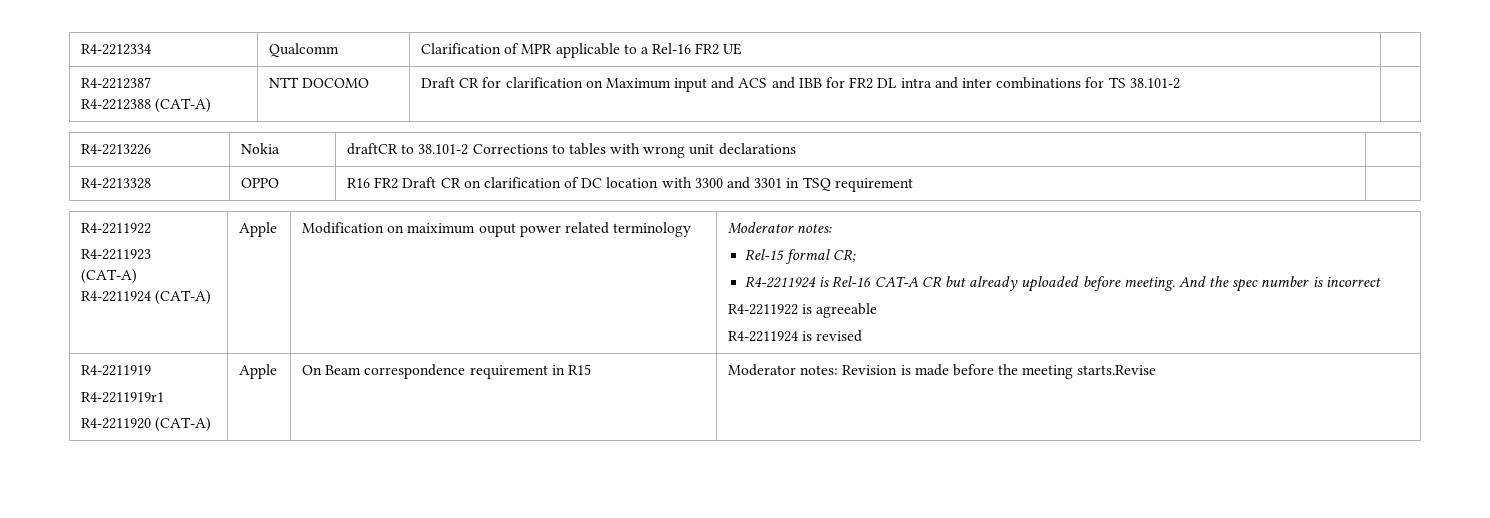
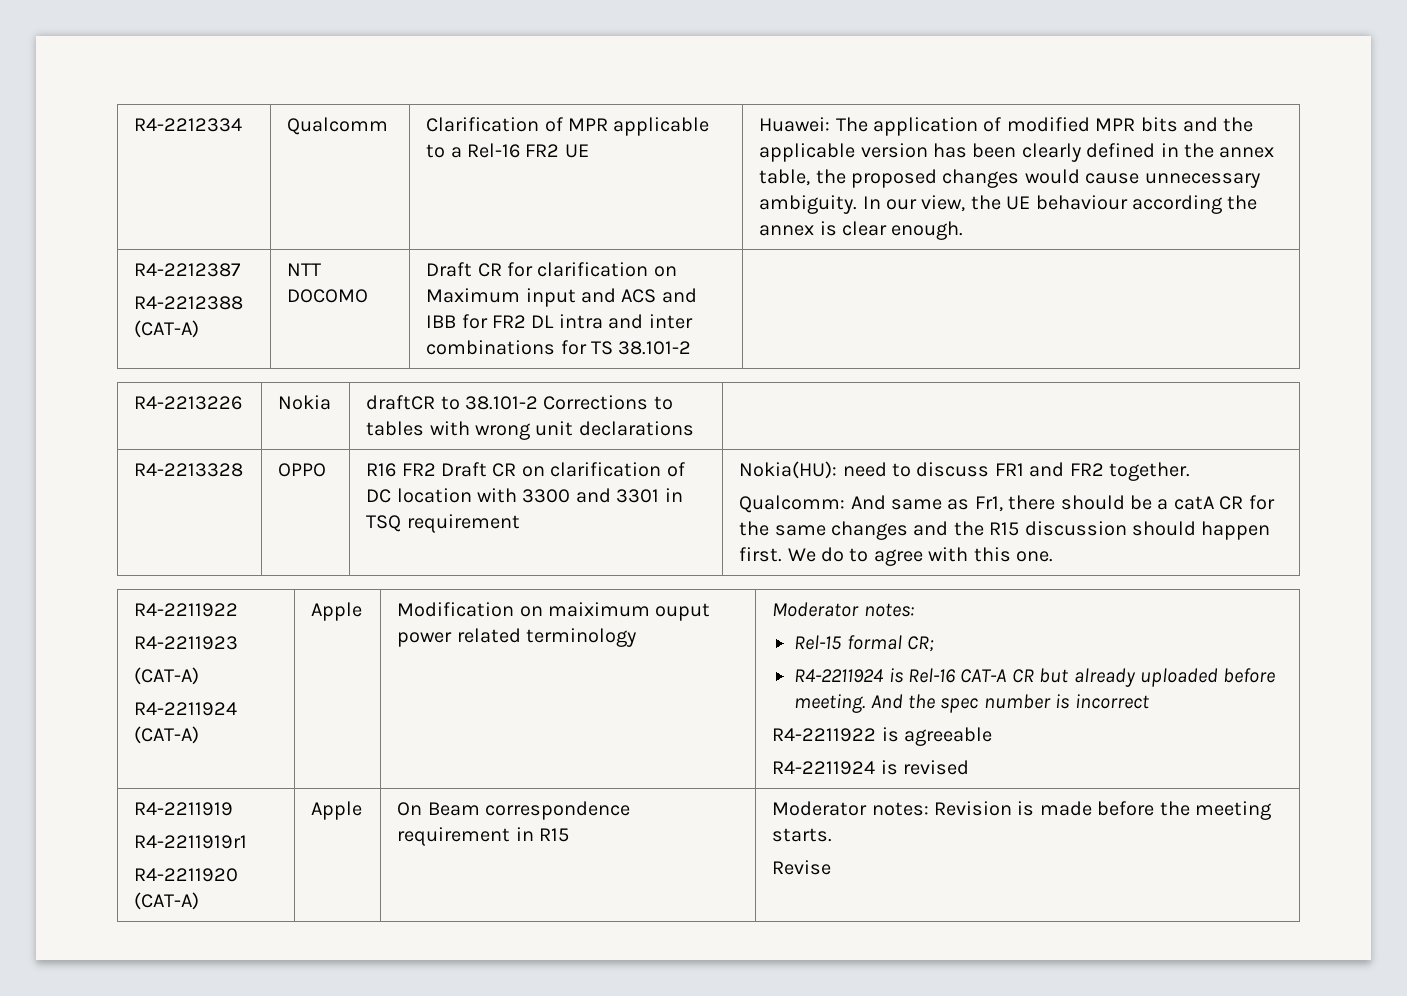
+ Huawei: The application of modified MPR bits and the applicable version has been clearly defined in the annex table, the proposed changes would cause unnecessary ambiguity. In our view, the UE behaviour according the annex is clear enough.
+ Nokia(HU): need to discuss FR1 and FR2 together.
+ Qualcomm: And same as Fr1, there should be a catA CR for the same changes and the R15 discussion should happen first. We do to agree with this one.
  R4-2211919
  R4-2211919r1
- R4-2211920 (CAT-A) | Apple | On Beam correspondence requirement in R15 | Moderator notes: Revision is made before the meeting starts.Revise
+ R4-2211920 (CAT-A) | Apple | On Beam correspondence requirement in R15 | Moderator notes: Revision is made before the meeting starts.
+ Revise

